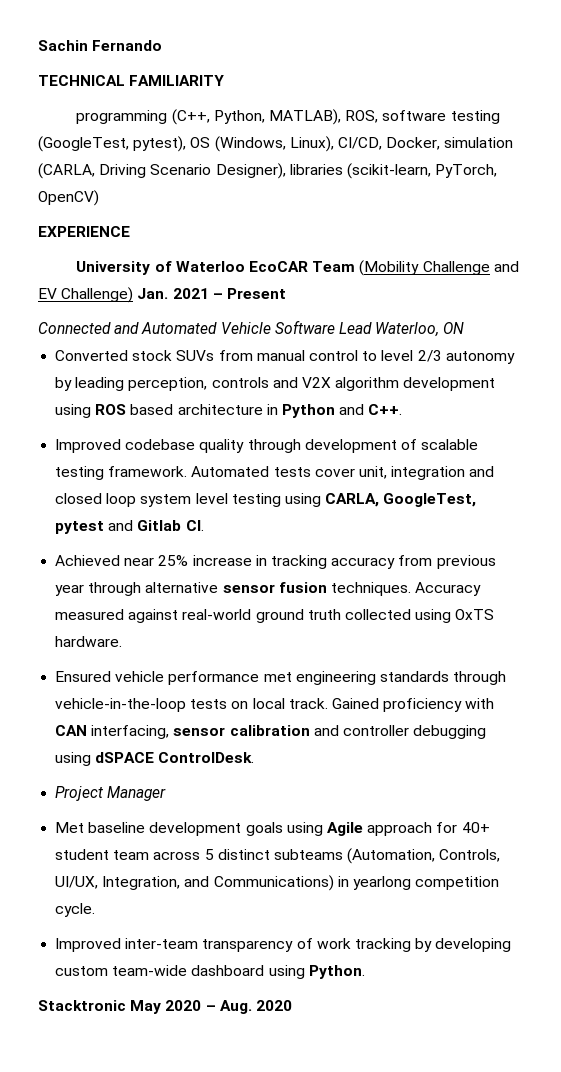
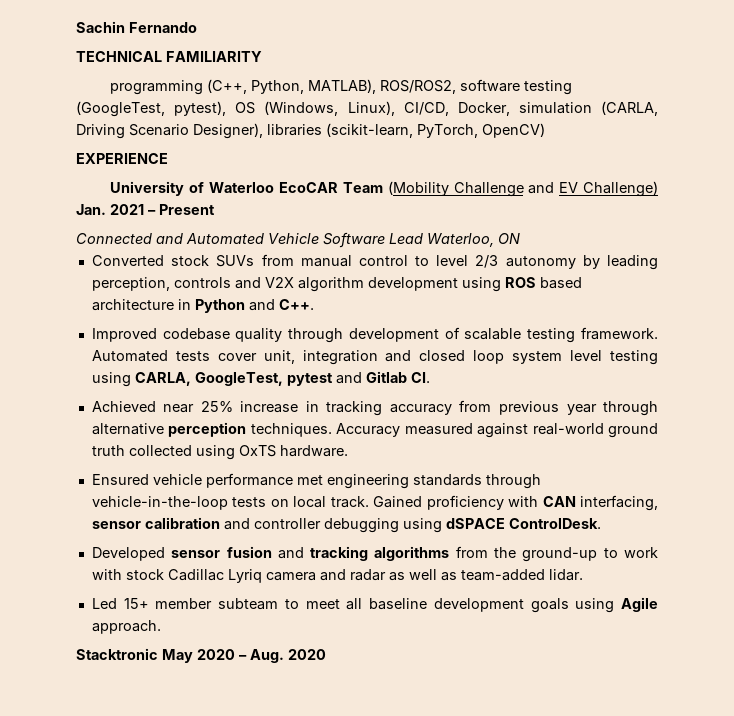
- programming (C++, Python, MATLAB), ROS, software testing (GoogleTest, pytest), OS (Windows, Linux), CI/CD, Docker, simulation (CARLA, Driving Scenario Designer), libraries (scikit-learn, PyTorch, OpenCV)
+ programming (C++, Python, MATLAB), ROS/ROS2, software testing (GoogleTest, pytest), OS (Windows, Linux), CI/CD, Docker, simulation (CARLA, Driving Scenario Designer), libraries (scikit-learn, PyTorch, OpenCV)
- Achieved near 25% increase in tracking accuracy from previous year through alternative sensor fusion techniques.
+ Achieved near 25% increase in tracking accuracy from previous year through alternative perception techniques.
- Project Manager
- Met baseline development goals using Agile approach for 40+ student team across 5 distinct subteams (Automation, Controls, UI/UX, Integration, and Communications) in yearlong competition cycle.
- Improved inter-team transparency of work tracking by developing custom team-wide dashboard using Python.
+ Developed sensor fusion and tracking algorithms from the ground-up to work with stock Cadillac Lyriq camera and radar as well as team-added lidar.
+ Led 15+ member subteam to meet all baseline development goals using Agile approach.

